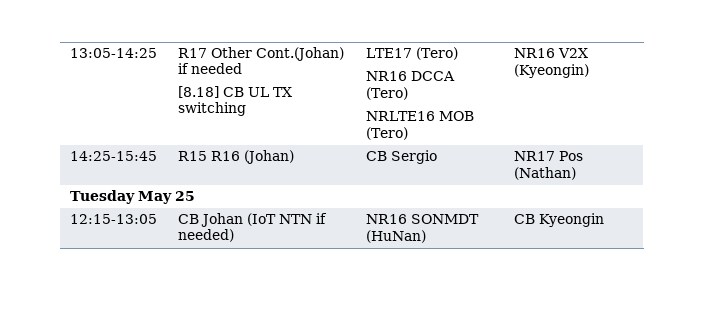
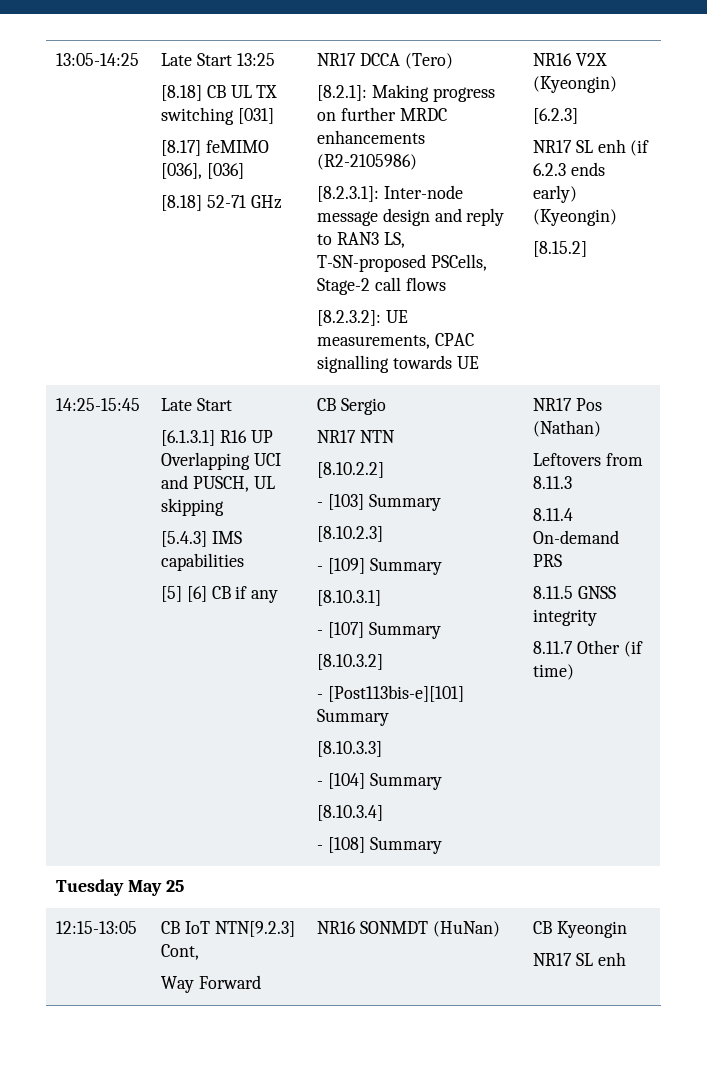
- R17 Other Cont.(Johan) if needed
+ Late Start 13:25
- [8.18] CB UL TX switching | LTE17 (Tero)
- NR16 DCCA (Tero)
- NRLTE16 MOB (Tero) | NR16 V2X (Kyeongin)
- 14:25-15:45 | R15 R16 (Johan) | CB Sergio | NR17 Pos (Nathan)
+ [8.18] CB UL TX switching [031]
+ [8.17] feMIMO [036], [036]
+ [8.18] 52-71 GHz | NR17 DCCA (Tero)
+ [8.2.1]: Making progress on further MRDC enhancements (R2-2105986)
+ [8.2.3.1]: Inter-node message design and reply to RAN3 LS, T-SN-proposed PSCells, Stage-2 call flows
+ [8.2.3.2]: UE measurements, CPAC signalling towards UE | NR16 V2X (Kyeongin)
+ [6.2.3]
+ NR17 SL enh (if 6.2.3 ends early) (Kyeongin)
+ [8.15.2]
+ 14:25-15:45 | Late Start
+ [6.1.3.1] R16 UP Overlapping UCI and PUSCH, UL skipping
+ [5.4.3] IMS capabilities
+ [5] [6] CB if any | CB Sergio
+ NR17 NTN
+ [8.10.2.2]
+ - [103] Summary
+ [8.10.2.3]
+ - [109] Summary
+ [8.10.3.1]
+ - [107] Summary
+ [8.10.3.2]
+ - [Post113bis-e][101] Summary
+ [8.10.3.3]
+ - [104] Summary
+ [8.10.3.4]
+ - [108] Summary | NR17 Pos (Nathan)
+ Leftovers from 8.11.3
+ 8.11.4 On-demand PRS
+ 8.11.5 GNSS integrity
+ 8.11.7 Other (if time)
- 12:15-13:05 | CB Johan (IoT NTN if needed) | NR16 SONMDT (HuNan) | CB Kyeongin
+ 12:15-13:05 | CB IoT NTN[9.2.3] Cont,
+ Way Forward | NR16 SONMDT (HuNan) | CB Kyeongin
+ NR17 SL enh

